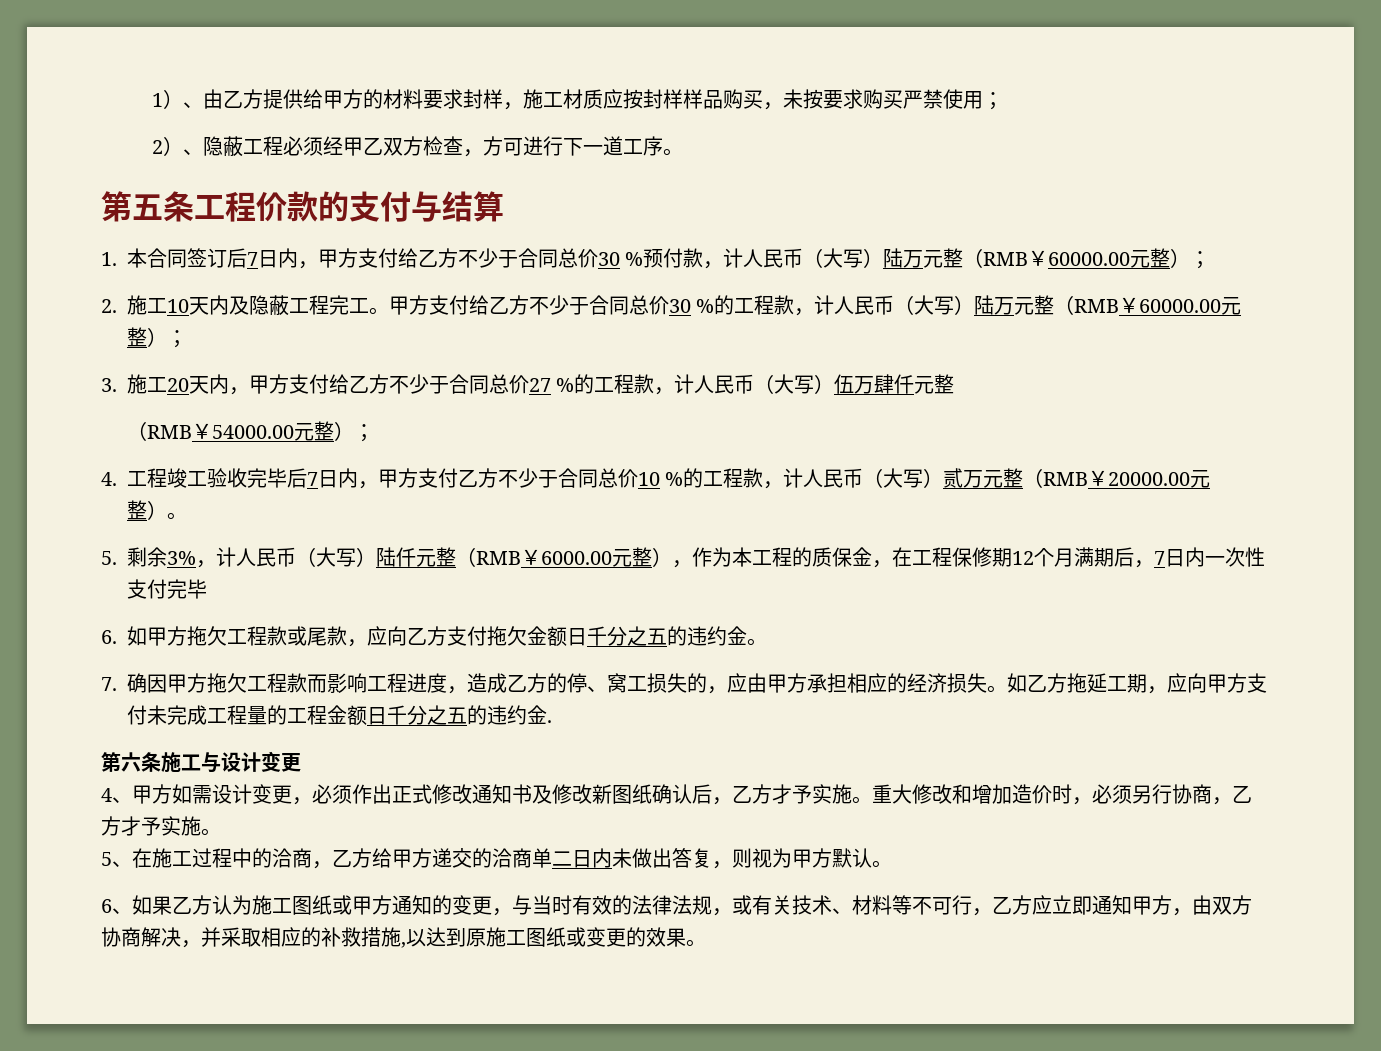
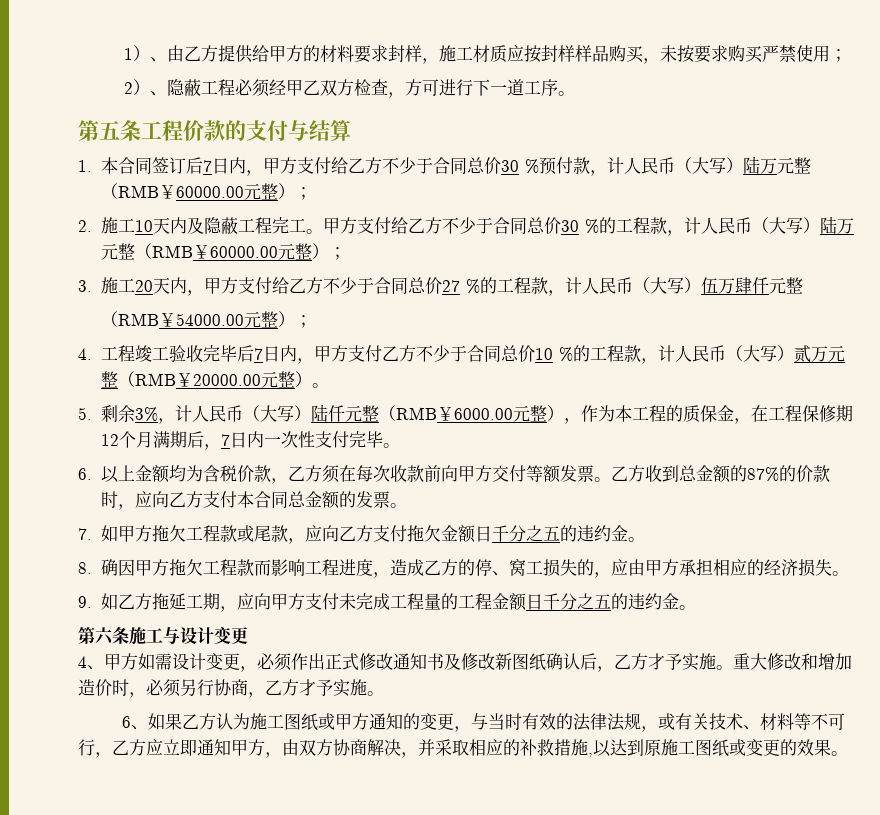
- 5.剩余3%，计人民币（大写）陆仟元整（RMB￥6000.00元整），作为本工程的质保金，在工程保修期12个月满期后，7日内一次性支付完毕
- 6.如甲方拖欠工程款或尾款，应向乙方支付拖欠金额日千分之五的违约金。
+ 5.剩余3%，计人民币（大写）陆仟元整（RMB￥6000.00元整），作为本工程的质保金，在工程保修期12个月满期后，7日内一次性支付完毕。
+ 6.以上金额均为含税价款，乙方须在每次收款前向甲方交付等额发票。乙方收到总金额的87%的价款时，应向乙方支付本合同总金额的发票。
+ 7.如甲方拖欠工程款或尾款，应向乙方支付拖欠金额日千分之五的违约金。
- 7.确因甲方拖欠工程款而影响工程进度，造成乙方的停、窝工损失的，应由甲方承担相应的经济损失。如乙方拖延工期，应向甲方支付未完成工程量的工程金额日千分之五的违约金.
+ 8.确因甲方拖欠工程款而影响工程进度，造成乙方的停、窝工损失的，应由甲方承担相应的经济损失。
+ 9.如乙方拖延工期，应向甲方支付未完成工程量的工程金额日千分之五的违约金。
- 5、在施工过程中的洽商，乙方给甲方递交的洽商单二日内未做出答复，则视为甲方默认。

